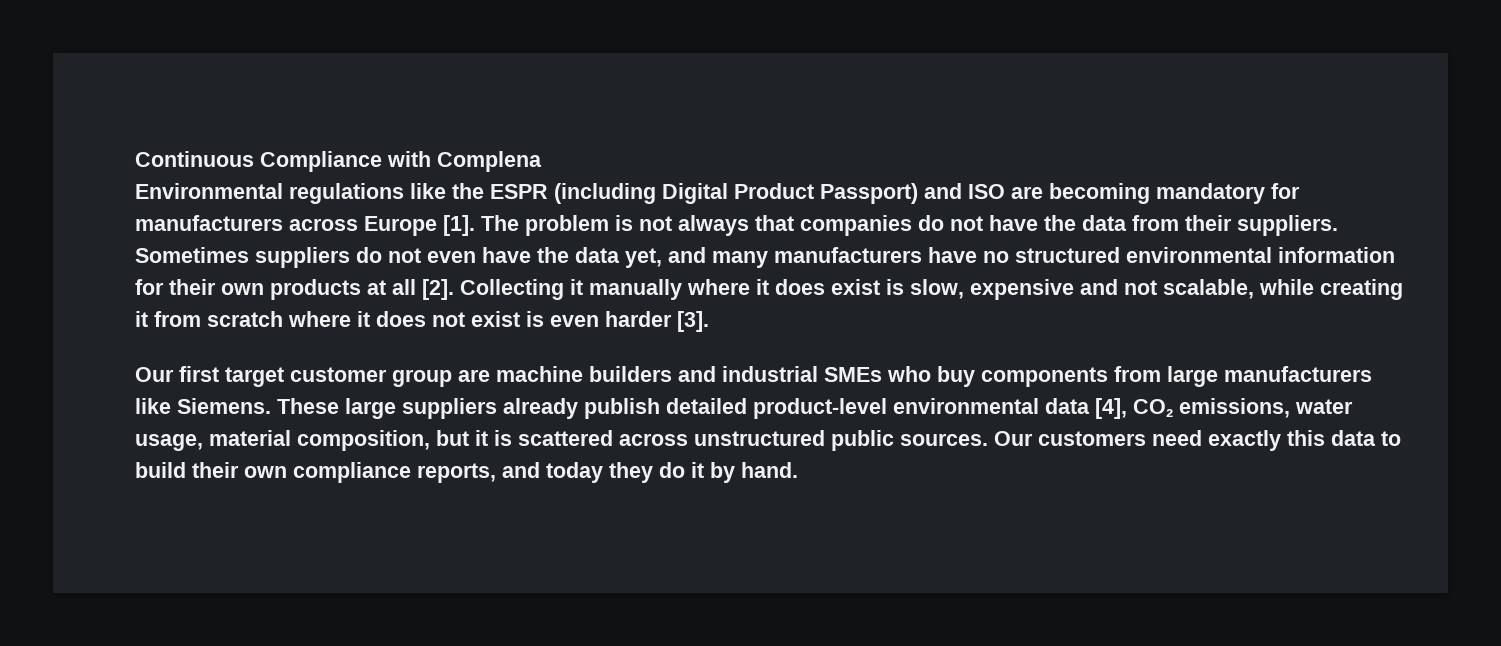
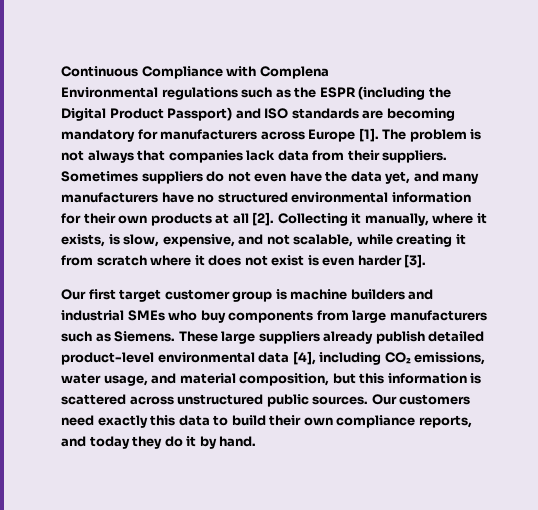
- Environmental regulations like the ESPR (including Digital Product Passport) and ISO are becoming mandatory for manufacturers across Europe [1].
+ Environmental regulations such as the ESPR (including the Digital Product Passport) and ISO standards are becoming mandatory for manufacturers across Europe [1].
- The problem is not always that companies do not have the data from their suppliers.
+ The problem is not always that companies lack data from their suppliers.
- Collecting it manually where it does exist is slow, expensive and not scalable, while creating it from scratch where it does not exist is even harder [3].
+ Collecting it manually, where it exists, is slow, expensive, and not scalable, while creating it from scratch where it does not exist is even harder [3].
- Our first target customer group are machine builders and industrial SMEs who buy components from large manufacturers like Siemens.
+ Our first target customer group is machine builders and industrial SMEs who buy components from large manufacturers such as Siemens.
- These large suppliers already publish detailed product-level environmental data [4], CO₂ emissions, water usage, material composition, but it is scattered across unstructured public sources.
+ These large suppliers already publish detailed product-level environmental data [4], including CO₂ emissions, water usage, and material composition, but this information is scattered across unstructured public sources.

